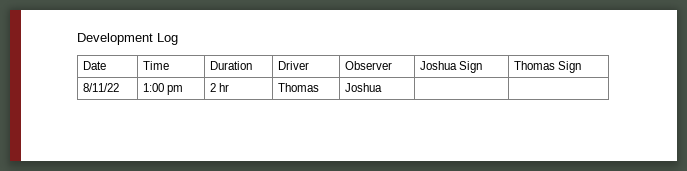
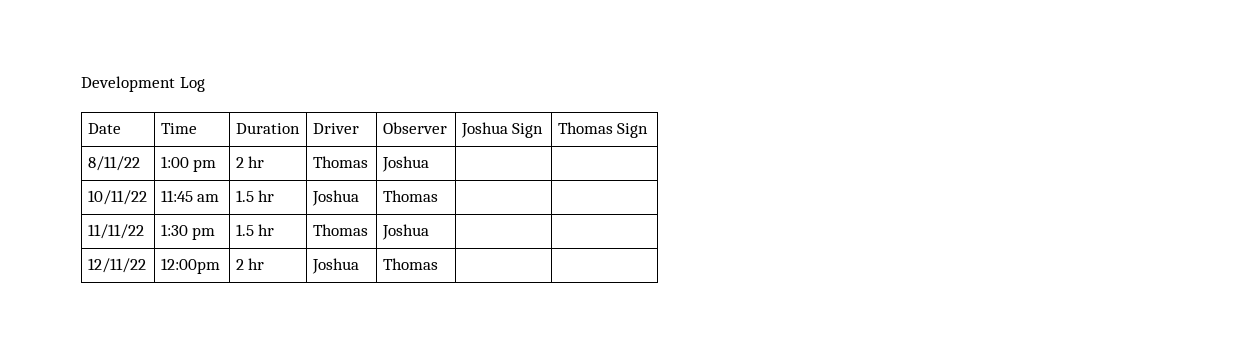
+ 10/11/22 | 11:45 am | 1.5 hr | Joshua | Thomas | |
+ 11/11/22 | 1:30 pm | 1.5 hr | Thomas | Joshua | |
+ 12/11/22 | 12:00pm | 2 hr | Joshua | Thomas | |

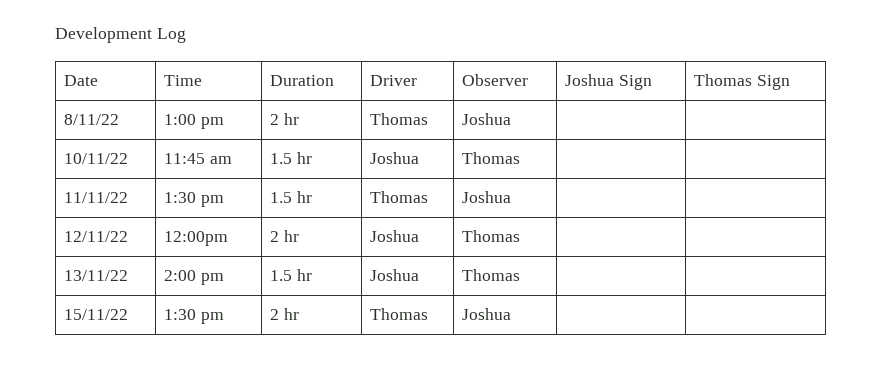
+ 13/11/22 | 2:00 pm | 1.5 hr | Joshua | Thomas | |
+ 15/11/22 | 1:30 pm | 2 hr | Thomas | Joshua | |

